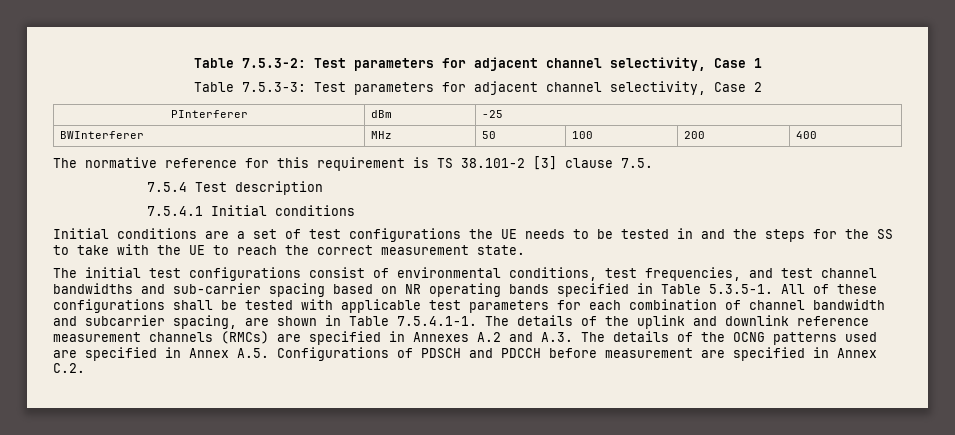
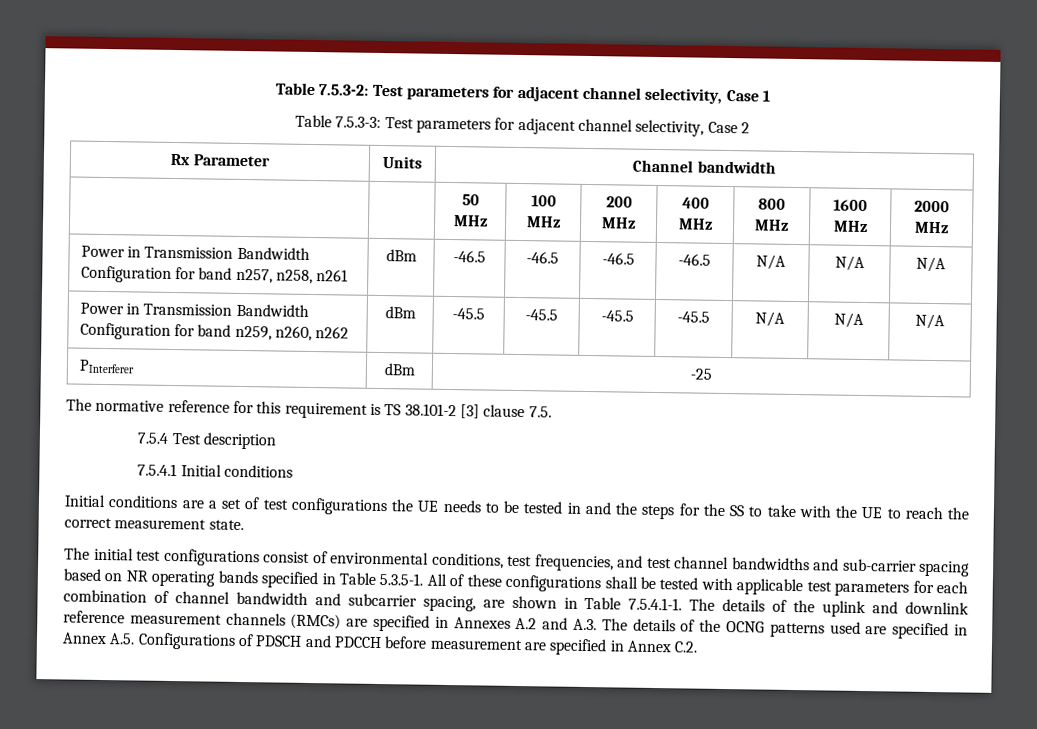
+ Rx Parameter | Units | Channel bandwidth
+ | | 50 MHz | 100 MHz | 200 MHz | 400 MHz | 800 MHz | 1600 MHz | 2000 MHz
+ Power in Transmission Bandwidth Configuration for band n257, n258, n261 | dBm | -46.5 | -46.5 | -46.5 | -46.5 | N/A | N/A | N/A
+ Power in Transmission Bandwidth Configuration for band n259, n260, n262 | dBm | -45.5 | -45.5 | -45.5 | -45.5 | N/A | N/A | N/A
  PInterferer | dBm | -25
- BWInterferer | MHz | 50 | 100 | 200 | 400

